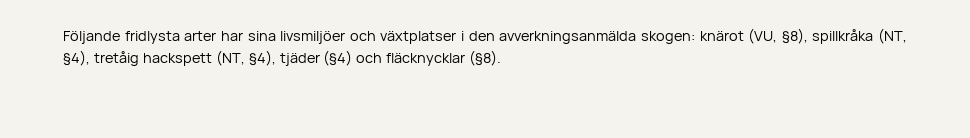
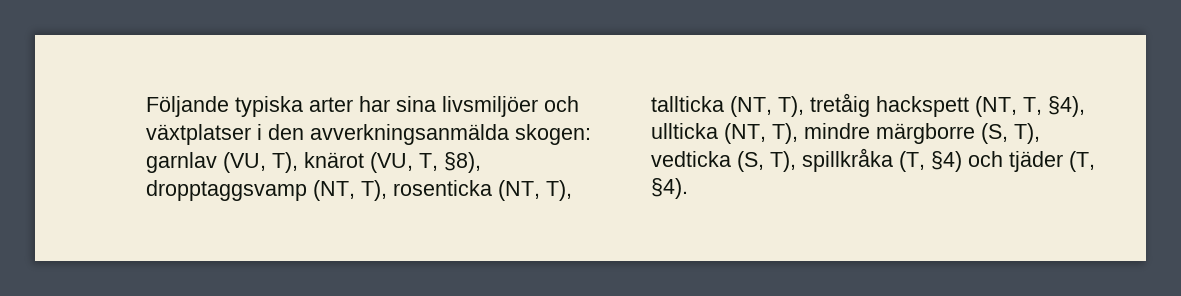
- Följande fridlysta arter har sina livsmiljöer och växtplatser i den avverkningsanmälda skogen: knärot (VU, §8), spillkråka (NT, §4), tretåig hackspett (NT, §4), tjäder (§4) och fläcknycklar (§8).
+ Följande typiska arter har sina livsmiljöer och växtplatser i den avverkningsanmälda skogen: garnlav (VU, T), knärot (VU, T, §8), dropptaggsvamp (NT, T), rosenticka (NT, T), tallticka (NT, T), tretåig hackspett (NT, T, §4), ullticka (NT, T), mindre märgborre (S, T), vedticka (S, T), spillkråka (T, §4) och tjäder (T, §4).

